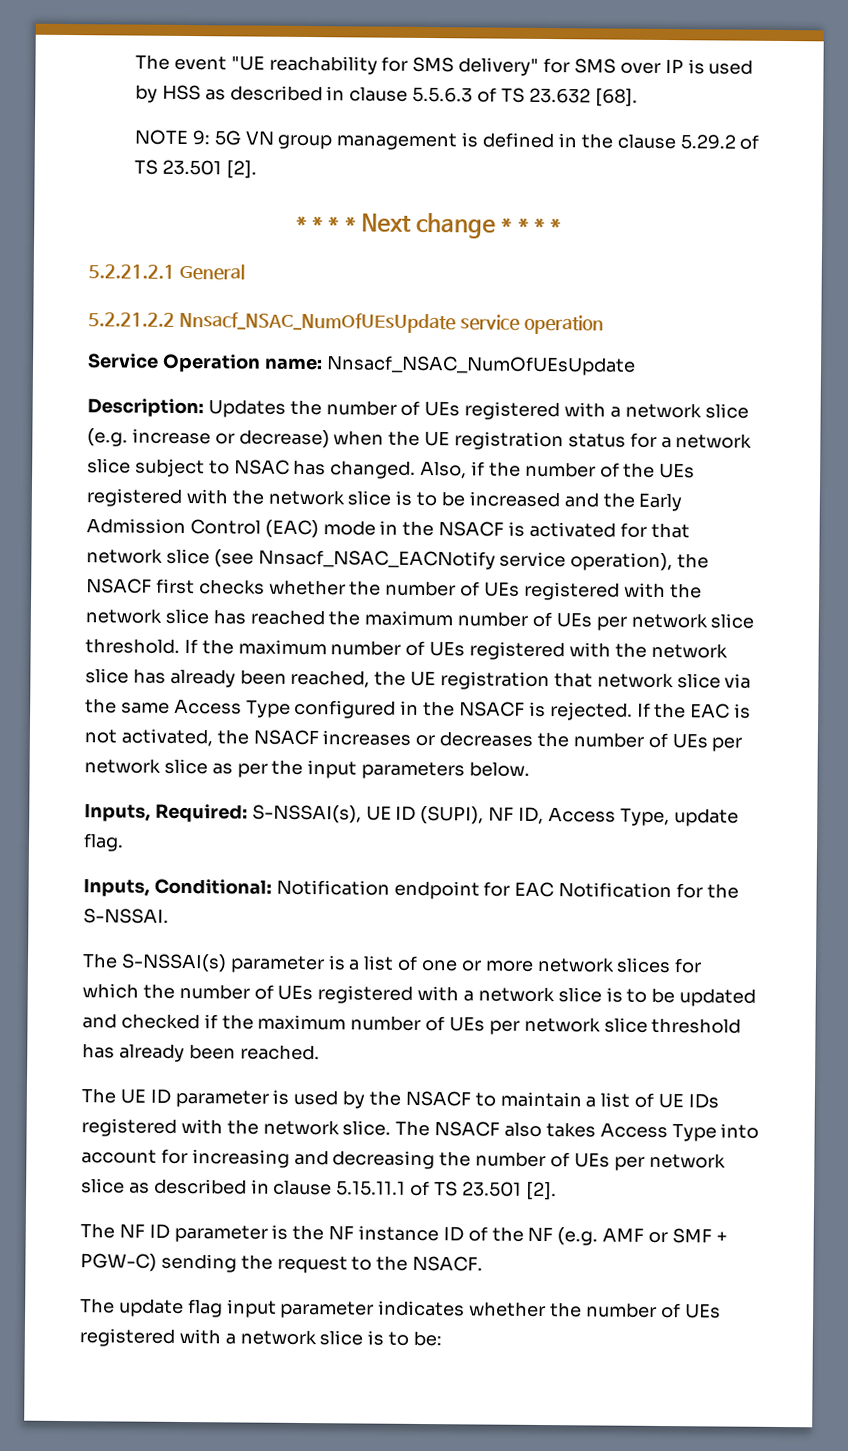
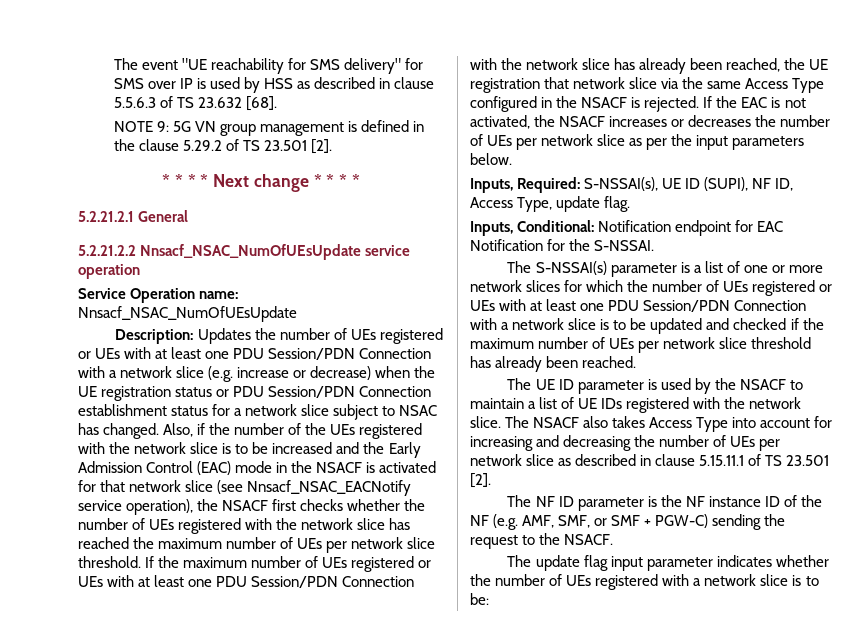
- Description: Updates the number of UEs registered with a network slice (e.g. increase or decrease) when the UE registration status for a network slice subject to NSAC has changed.
+ Description: Updates the number of UEs registered or UEs with at least one PDU Session/PDN Connection with a network slice (e.g. increase or decrease) when the UE registration status or PDU Session/PDN Connection establishment status for a network slice subject to NSAC has changed.
- If the maximum number of UEs registered with the network slice has already been reached, the UE registration that network slice via the same Access Type configured in the NSACF is rejected.
+ If the maximum number of UEs registered or UEs with at least one PDU Session/PDN Connection with the network slice has already been reached, the UE registration that network slice via the same Access Type configured in the NSACF is rejected.
- The S-NSSAI(s) parameter is a list of one or more network slices for which the number of UEs registered with a network slice is to be updated and checked if the maximum number of UEs per network slice threshold has already been reached.
+ The S-NSSAI(s) parameter is a list of one or more network slices for which the number of UEs registered or UEs with at least one PDU Session/PDN Connection with a network slice is to be updated and checked if the maximum number of UEs per network slice threshold has already been reached.
- The NF ID parameter is the NF instance ID of the NF (e.g. AMF or SMF + PGW-C) sending the request to the NSACF.
+ The NF ID parameter is the NF instance ID of the NF (e.g. AMF, SMF, or SMF + PGW-C) sending the request to the NSACF.

